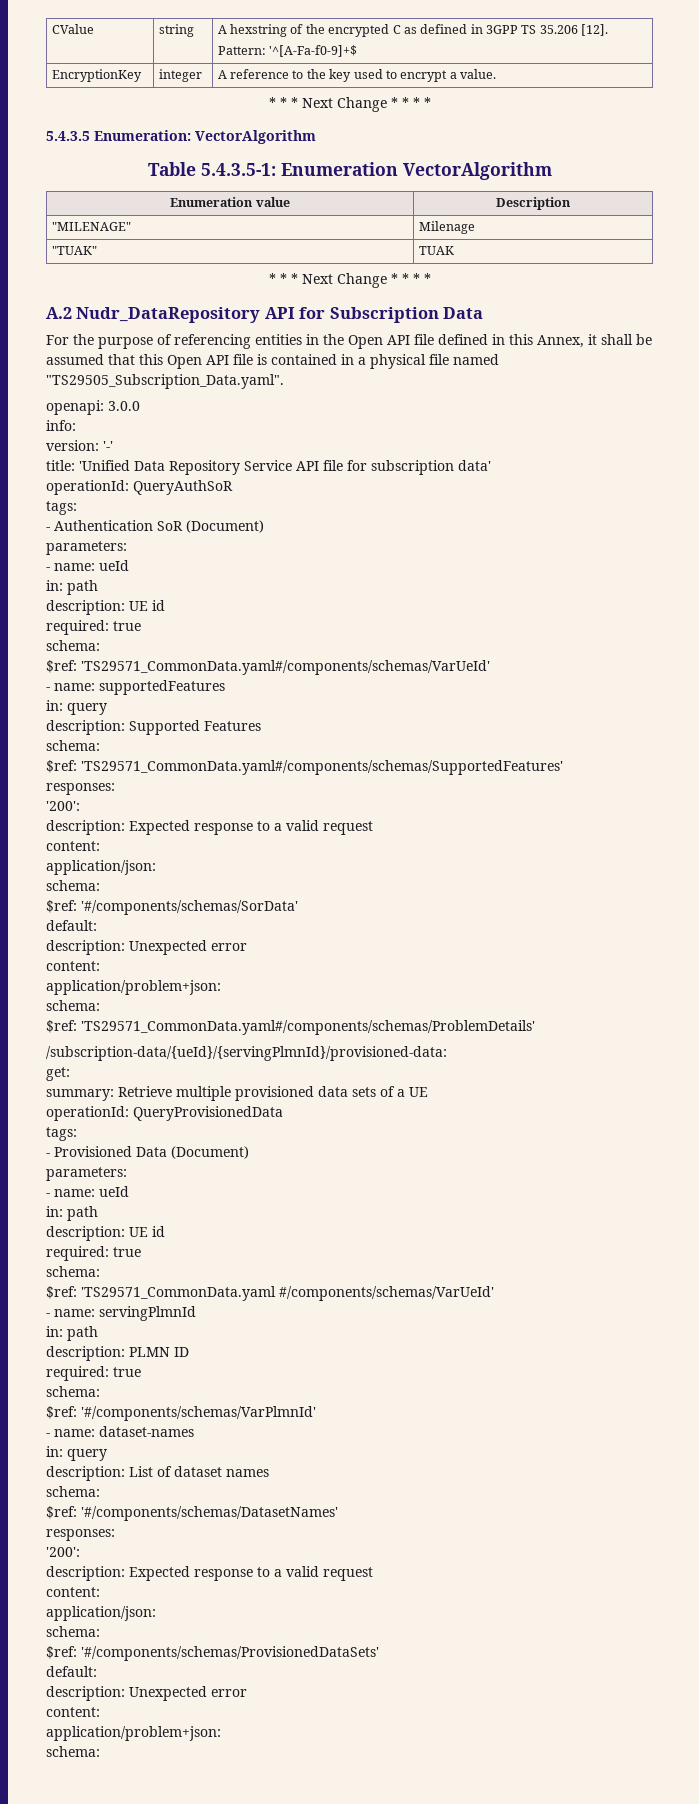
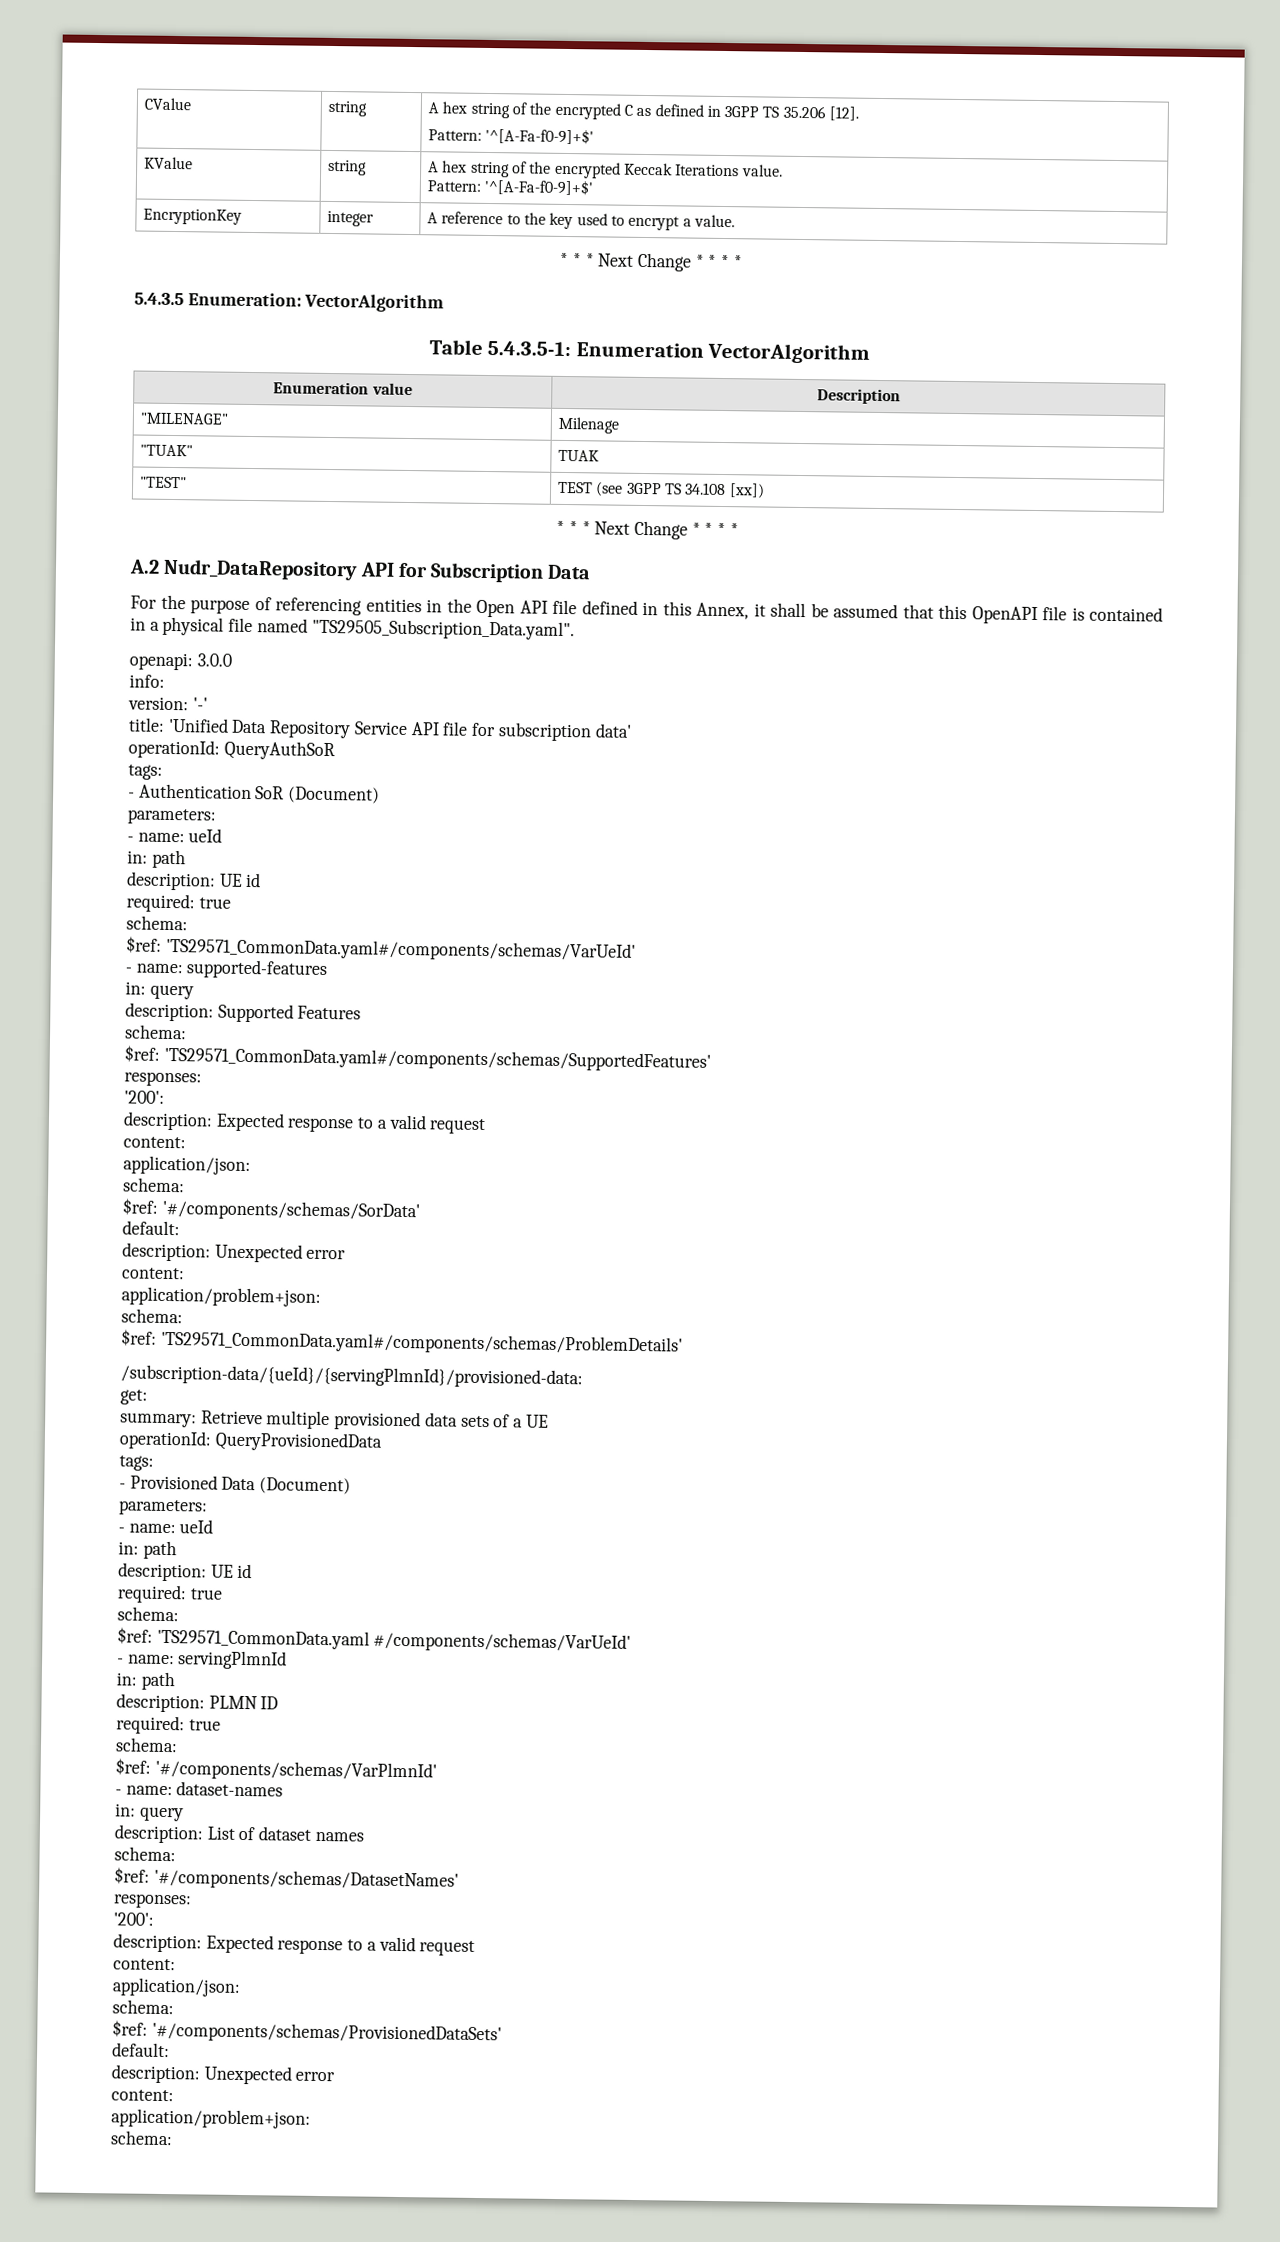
- CValue | string | A hexstring of the encrypted C as defined in 3GPP TS 35.206 [12].
- Pattern: '^[A-Fa-f0-9]+$
+ CValue | string | A hex string of the encrypted C as defined in 3GPP TS 35.206 [12].
+ Pattern: '^[A-Fa-f0-9]+$'
+ KValue | string | A hex string of the encrypted Keccak Iterations value.
+ Pattern: '^[A-Fa-f0-9]+$'
+ "TEST" | TEST (see 3GPP TS 34.108 [xx])
- For the purpose of referencing entities in the Open API file defined in this Annex, it shall be assumed that this Open API file is contained in a physical file named "TS29505_Subscription_Data.yaml".
+ For the purpose of referencing entities in the Open API file defined in this Annex, it shall be assumed that this OpenAPI file is contained in a physical file named "TS29505_Subscription_Data.yaml".
- - name: supportedFeatures
+ - name: supported-features

